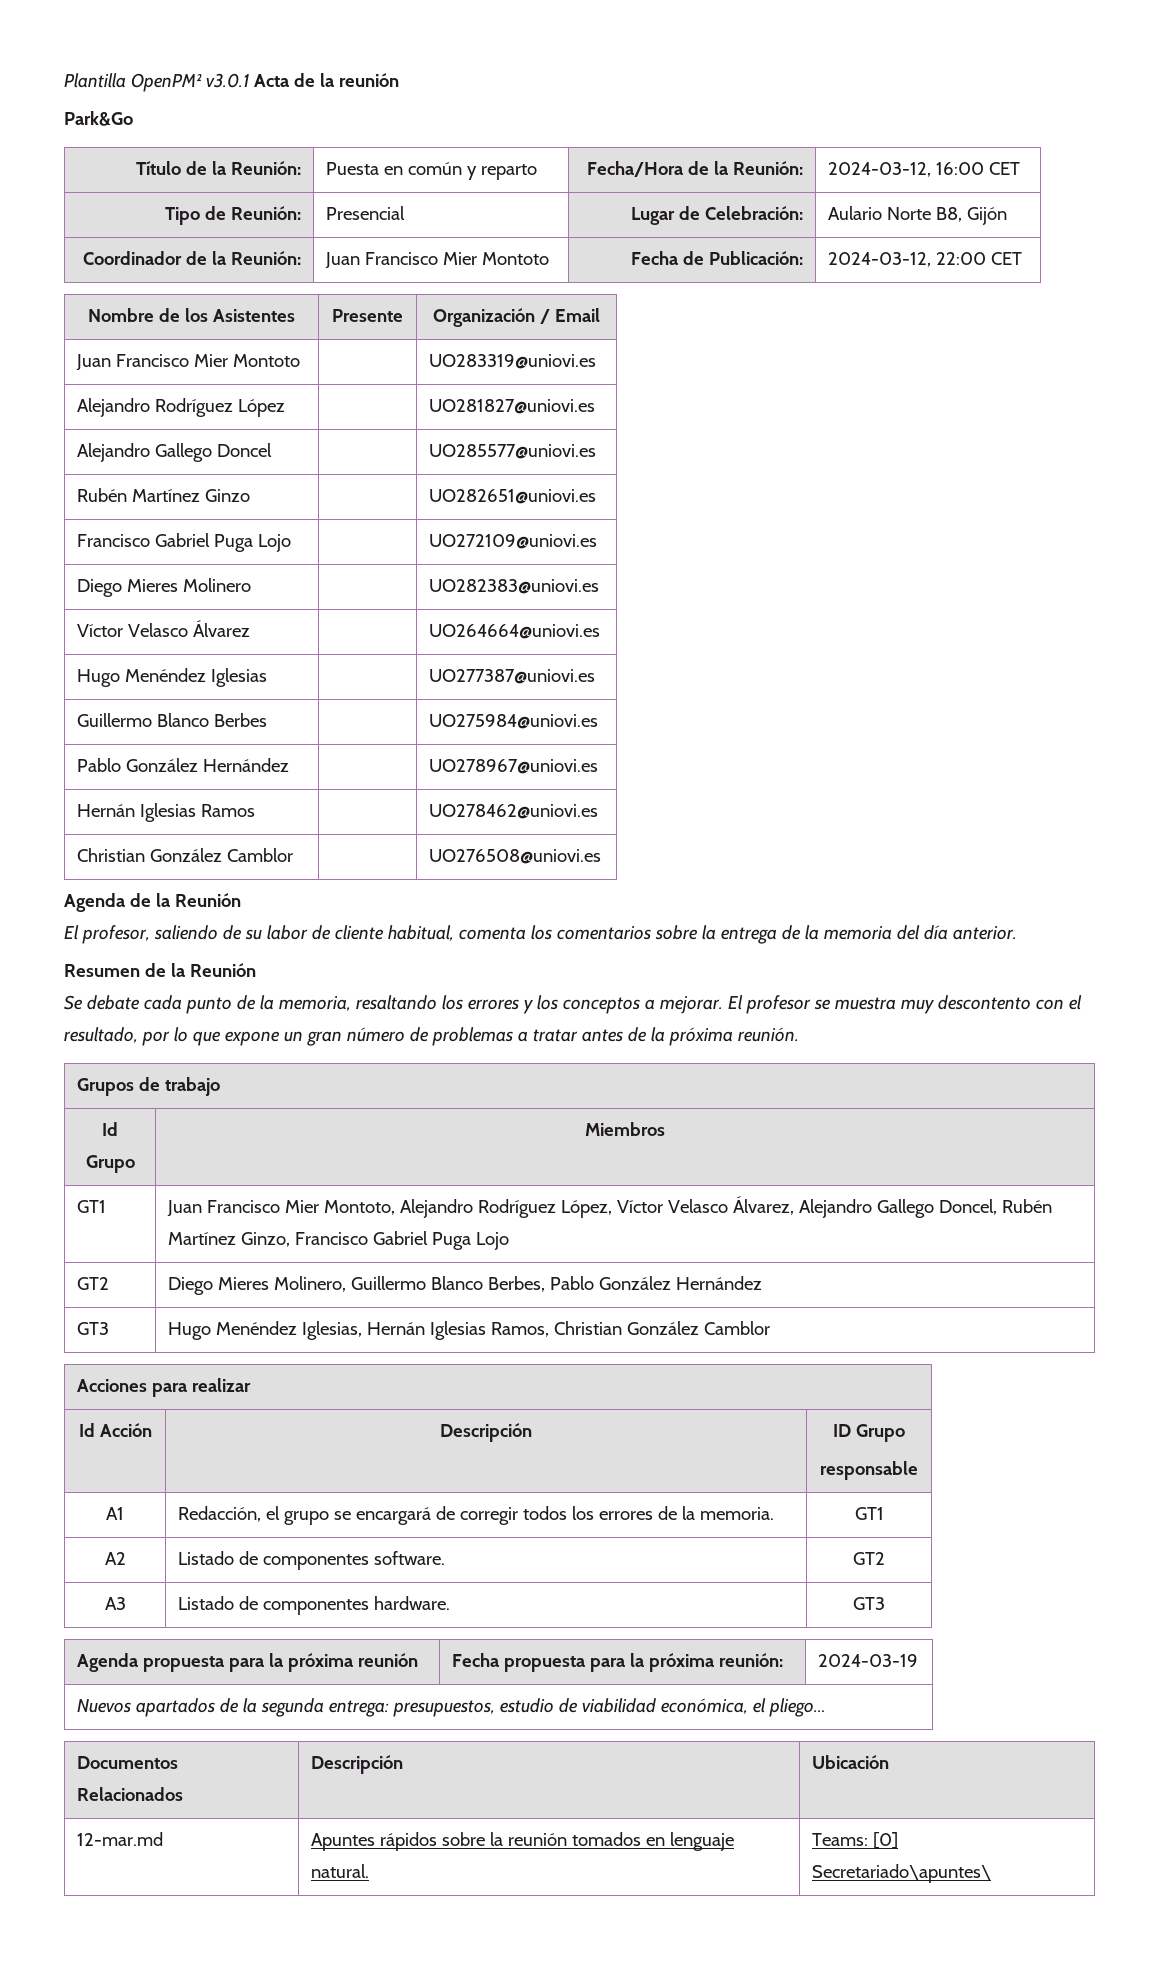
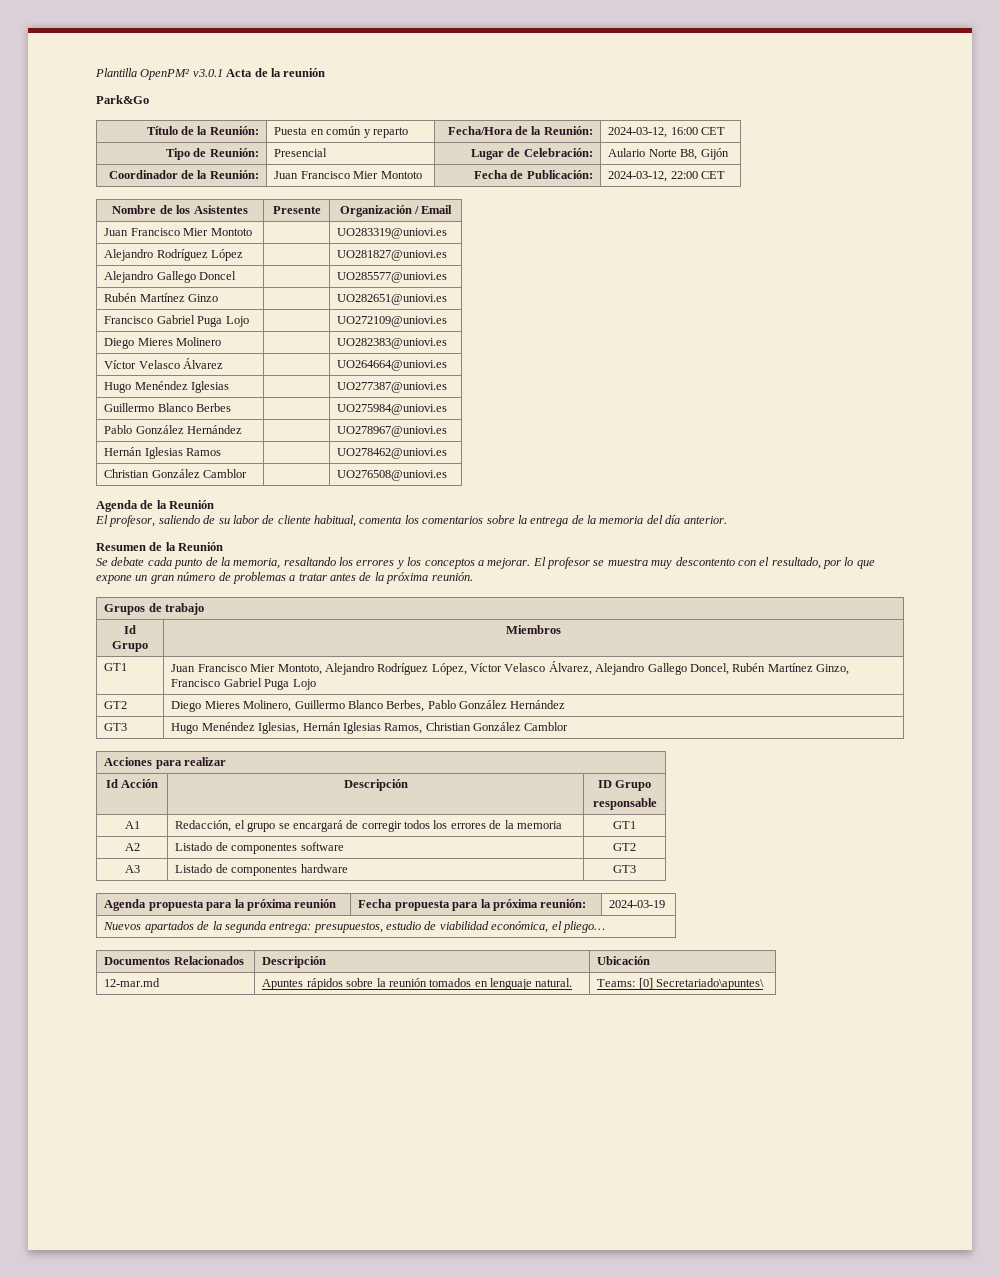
- A1 | Redacción, el grupo se encargará de corregir todos los errores de la memoria. | GT1
+ A1 | Redacción, el grupo se encargará de corregir todos los errores de la memoria | GT1
- A2 | Listado de componentes software. | GT2
+ A2 | Listado de componentes software | GT2
- A3 | Listado de componentes hardware. | GT3
+ A3 | Listado de componentes hardware | GT3

